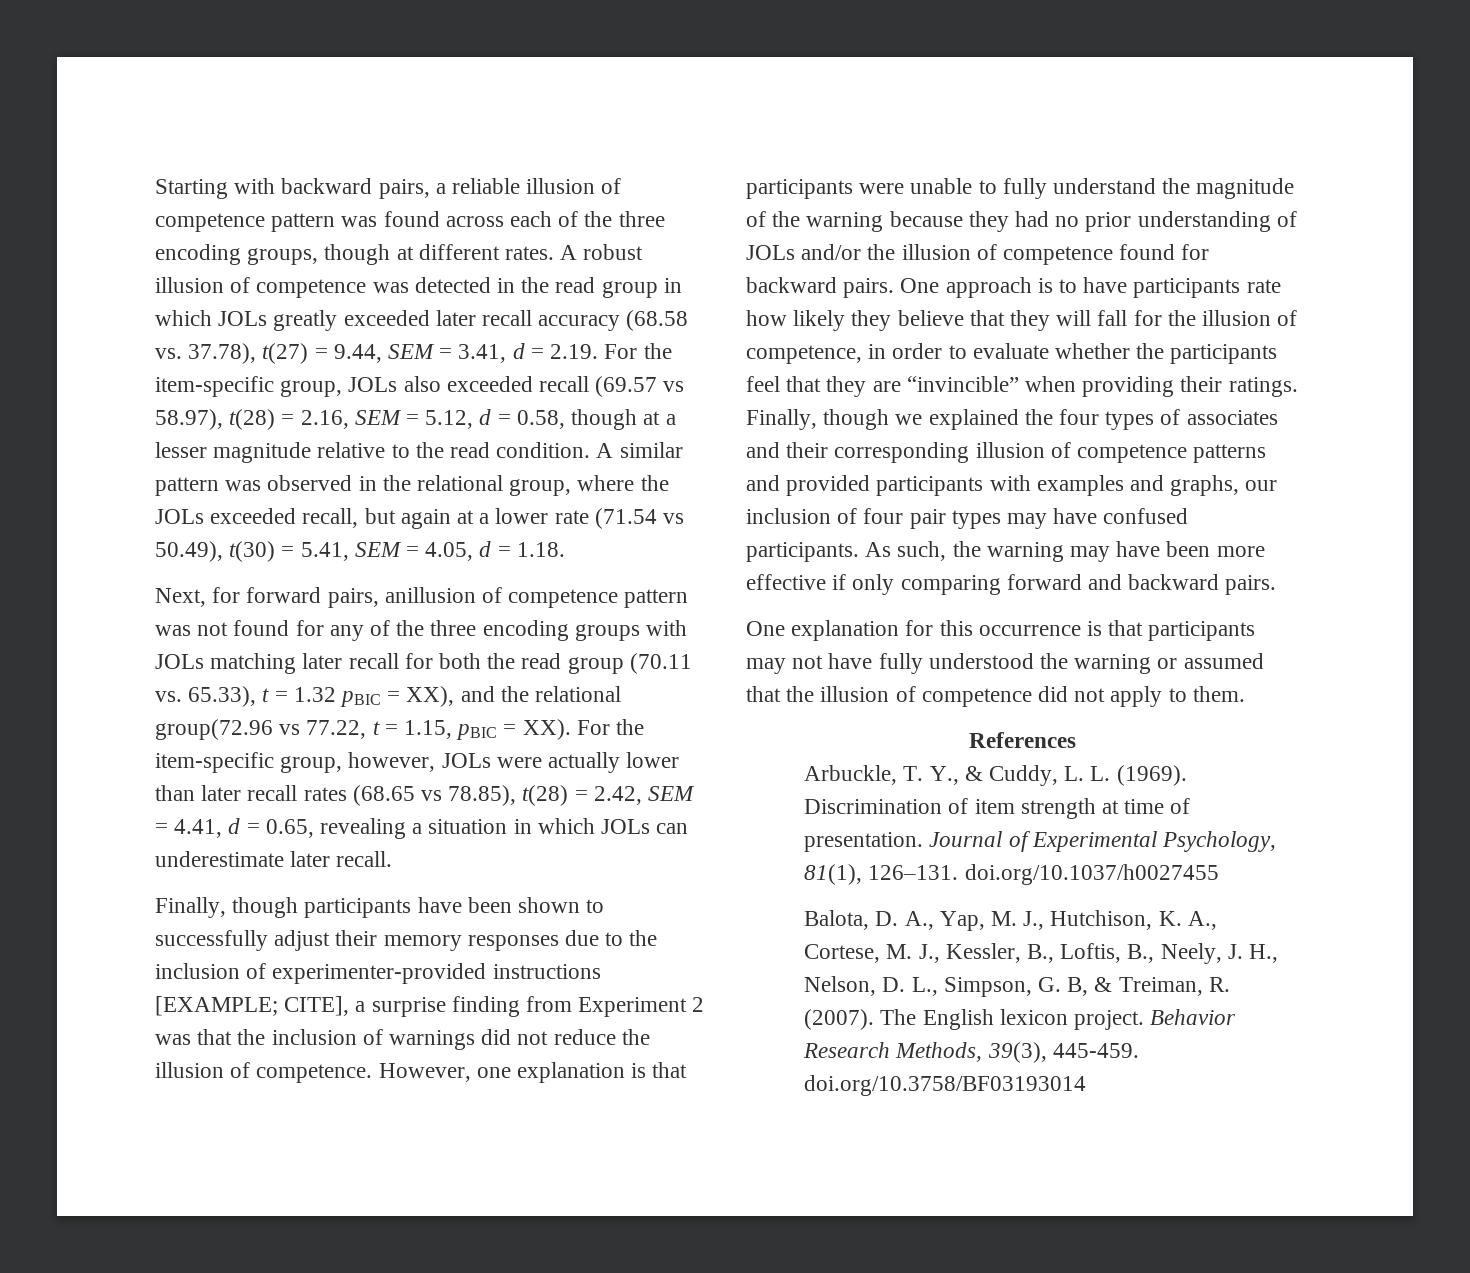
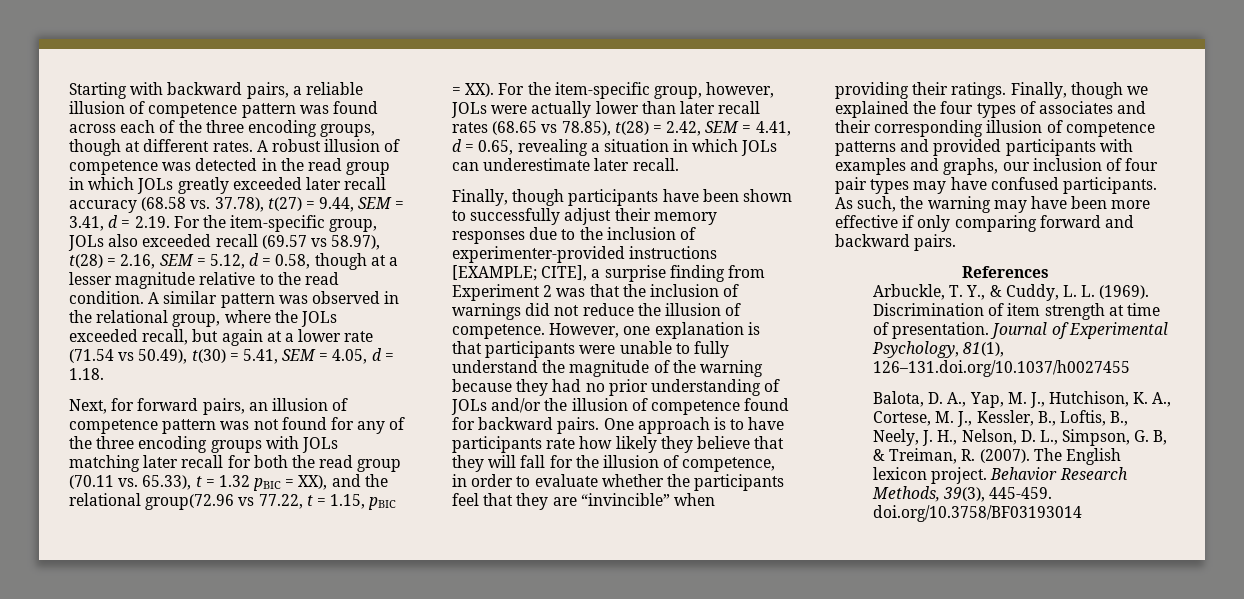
- Next, for forward pairs, anillusion of competence pattern was not found for any of the three encoding groups with JOLs matching later recall for both the read group (70.11 vs. 65.33), t = 1.32 pBIC = XX), and the relational group(72.96 vs 77.22, t = 1.15, pBIC = XX). For the item-specific group, however, JOLs were actually lower than later recall rates (68.65 vs 78.85), t(28) = 2.42, SEM = 4.41, d = 0.65, revealing a situation in which JOLs can underestimate later recall.
+ Next, for forward pairs, an illusion of competence pattern was not found for any of the three encoding groups with JOLs matching later recall for both the read group (70.11 vs. 65.33), t = 1.32 pBIC = XX), and the relational group(72.96 vs 77.22, t = 1.15, pBIC = XX). For the item-specific group, however, JOLs were actually lower than later recall rates (68.65 vs 78.85), t(28) = 2.42, SEM = 4.41, d = 0.65, revealing a situation in which JOLs can underestimate later recall.
- One explanation for this occurrence is that participants may not have fully understood the warning or assumed that the illusion of competence did not apply to them.
- Journal of Experimental Psychology, 81(1), 126–131. doi.org/10.1037/h0027455
+ Journal of Experimental Psychology, 81(1), 126–131.doi.org/10.1037/h0027455

